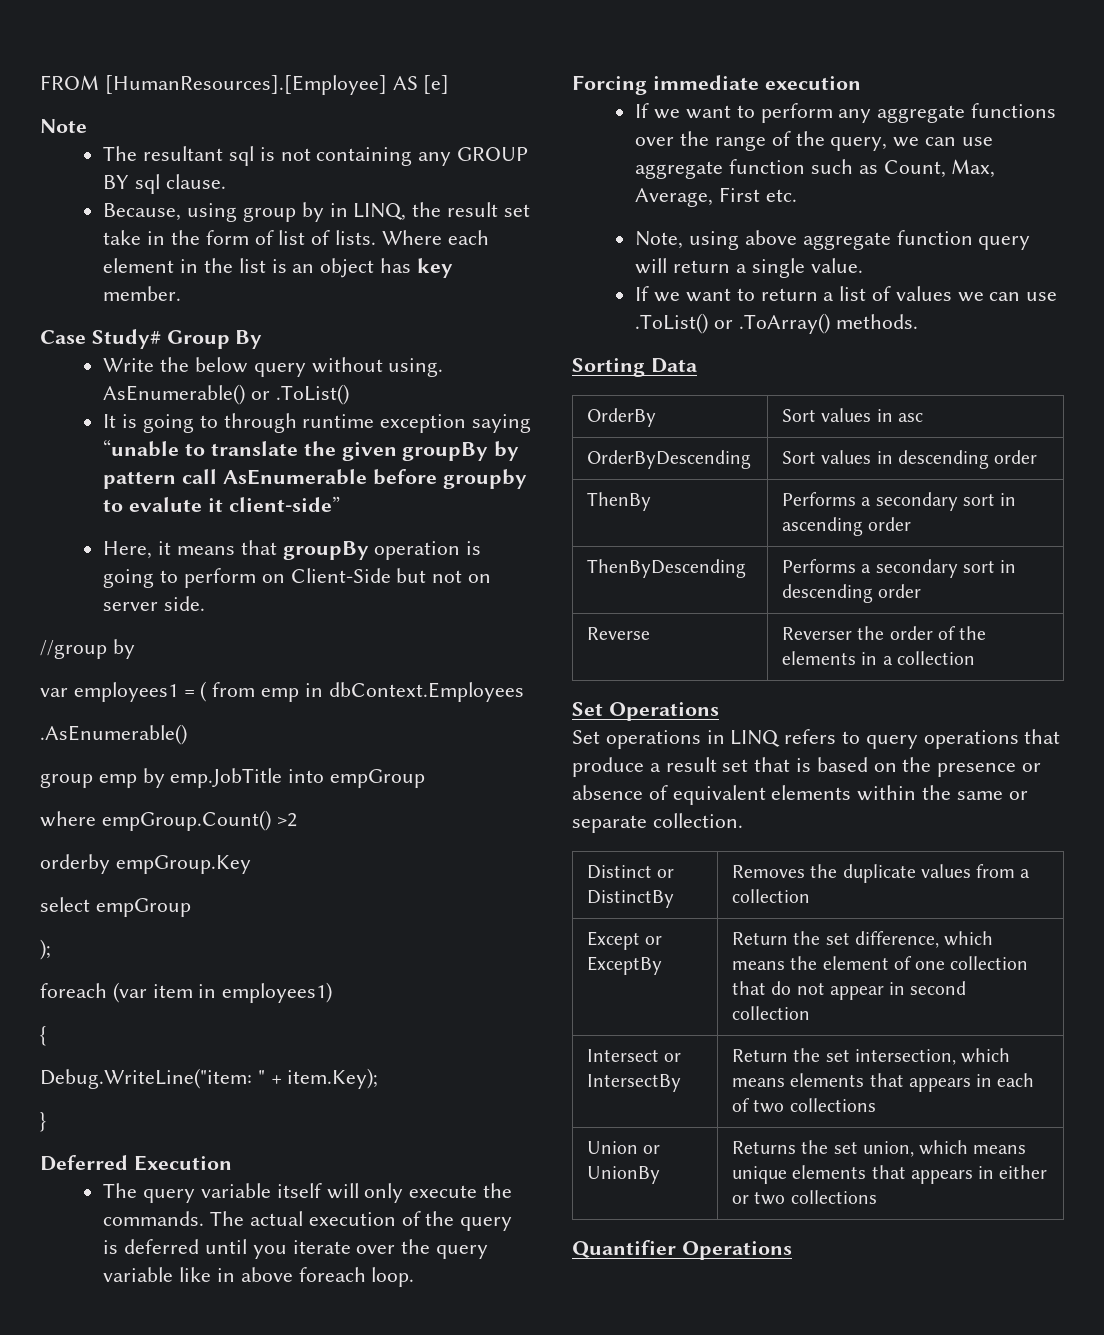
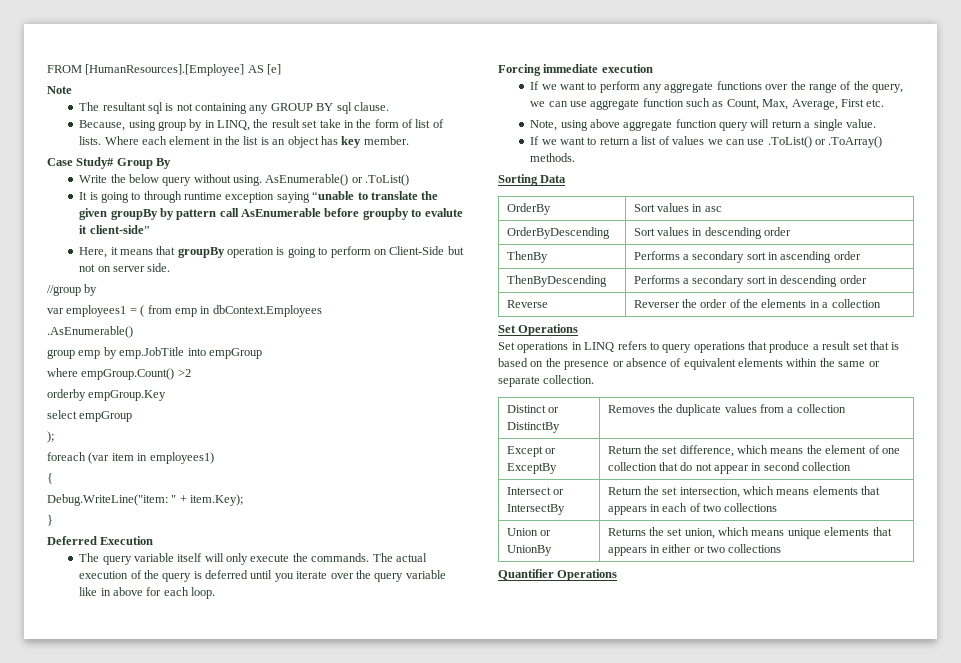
- The actual execution of the query is deferred until you iterate over the query variable like in above foreach loop.
+ The actual execution of the query is deferred until you iterate over the query variable like in above for each loop.

